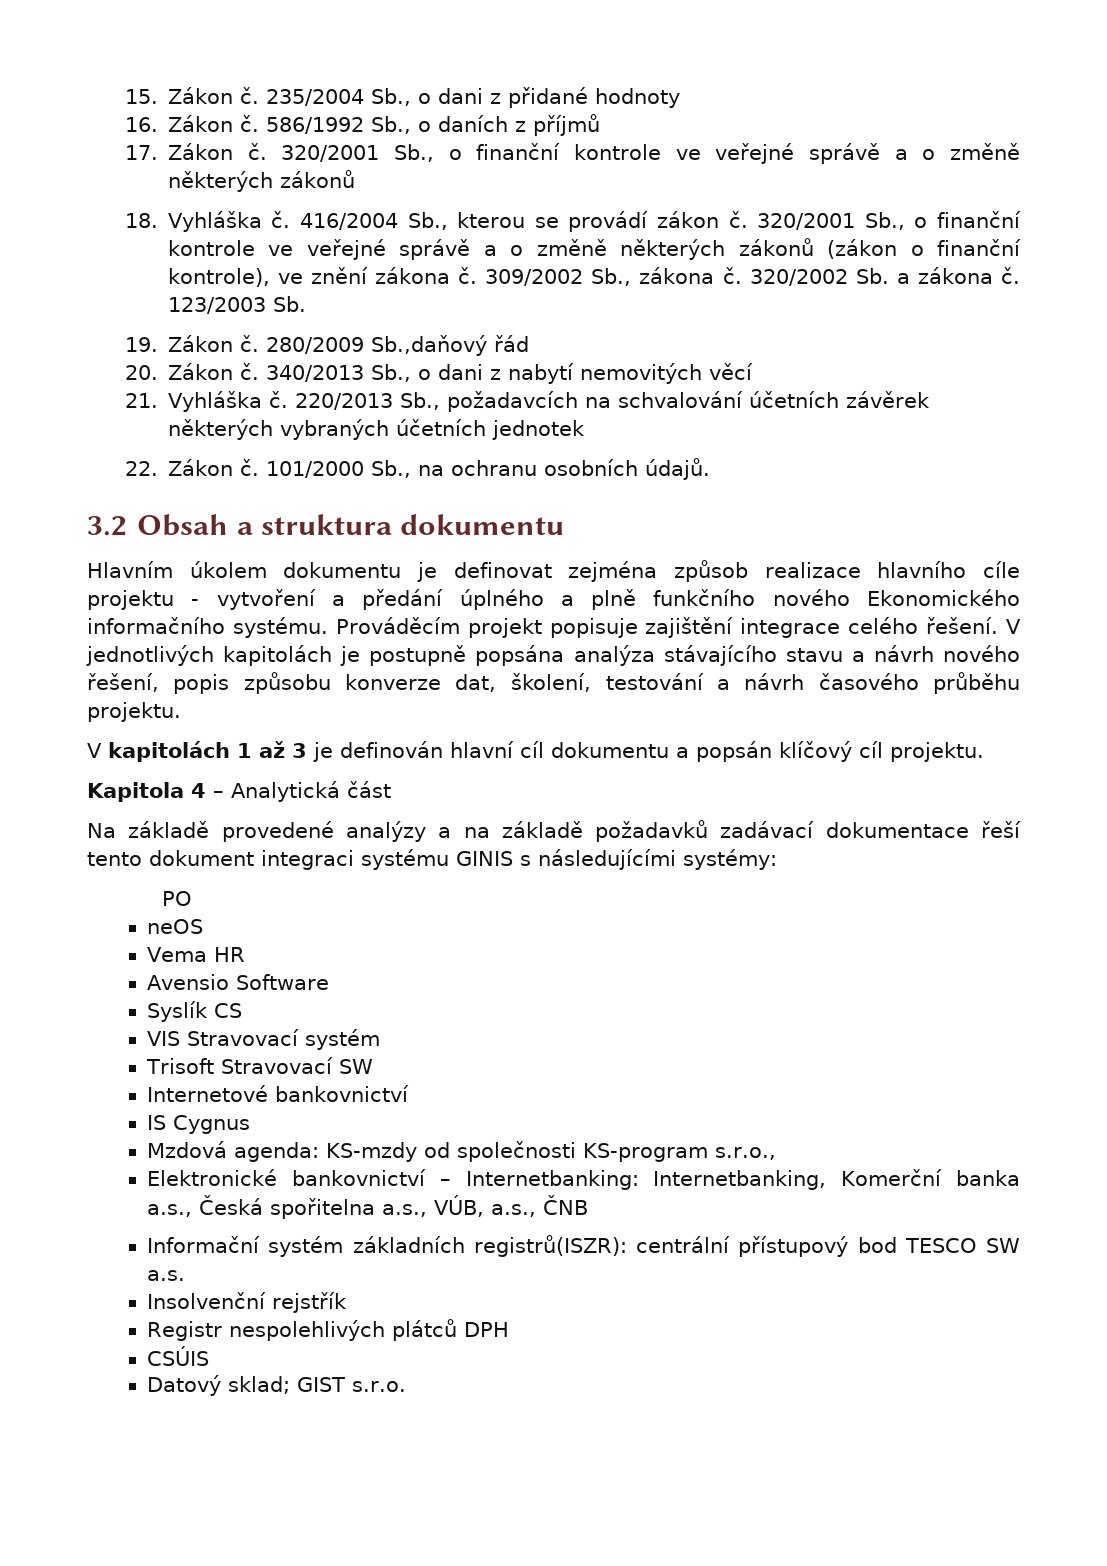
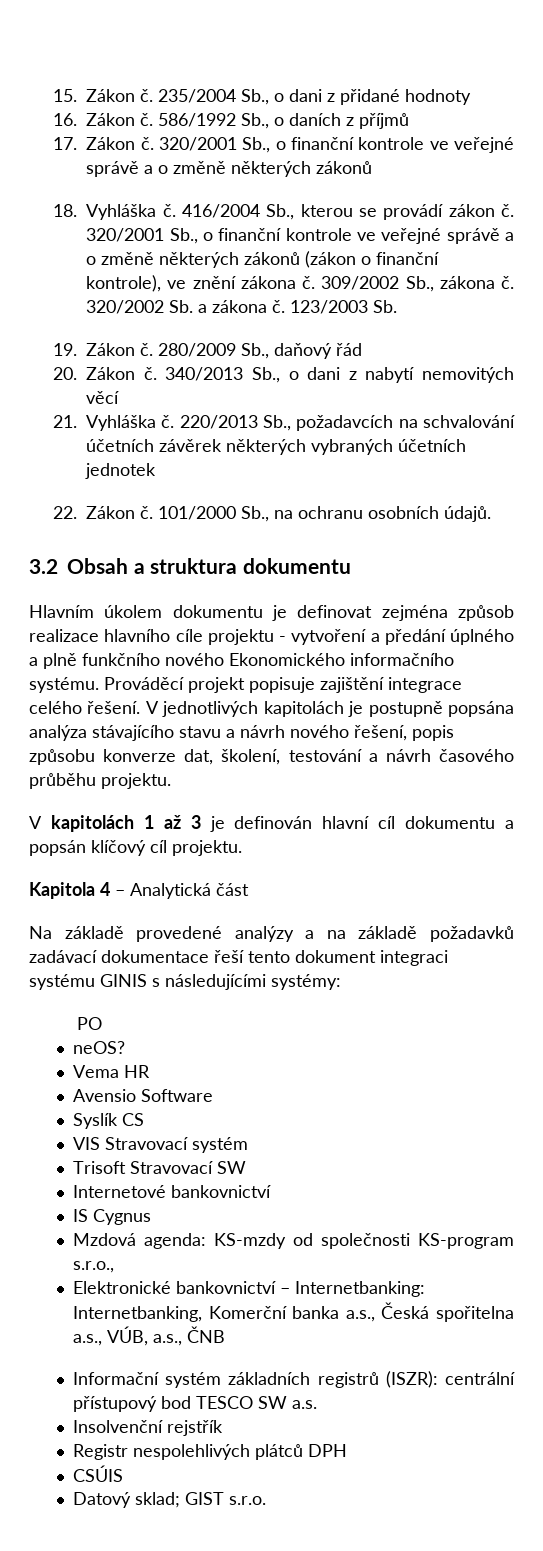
- 280/2009 Sb.,daňový řád
+ 280/2009 Sb., daňový řád
- Prováděcím projekt popisuje zajištění integrace celého řešení.
+ Prováděcí projekt popisuje zajištění integrace celého řešení.
- neOS
+ neOS?
- Informační systém základních registrů(ISZR): centrální přístupový bod TESCO SW a.s.
+ Informační systém základních registrů (ISZR): centrální přístupový bod TESCO SW a.s.

